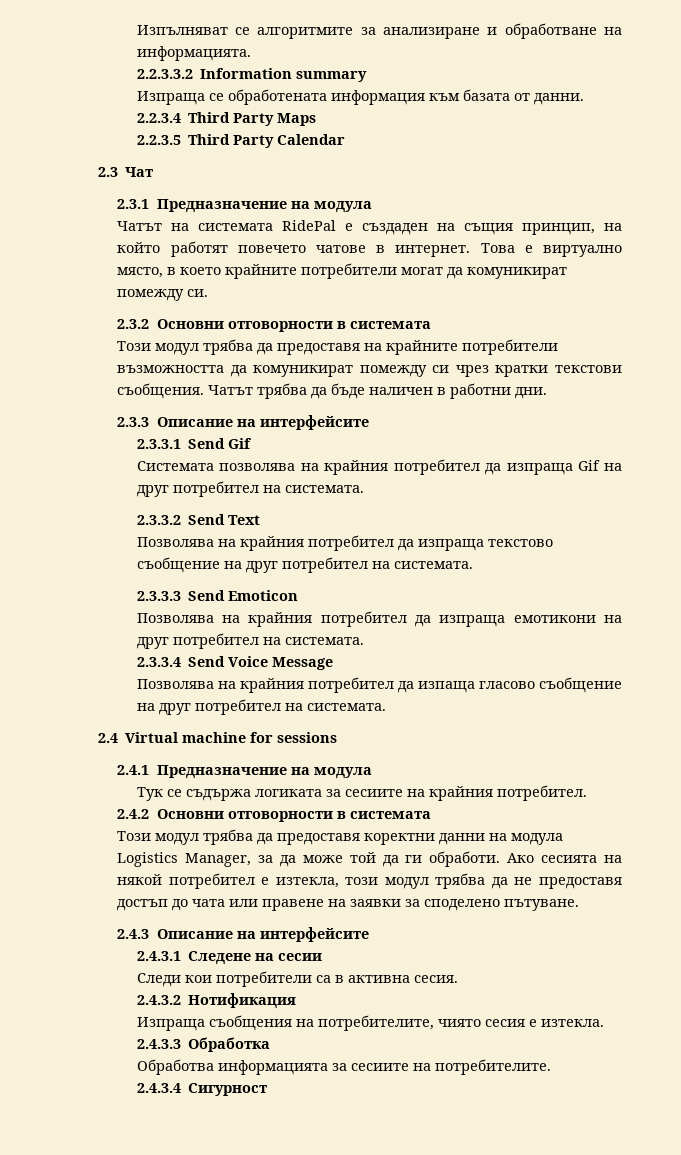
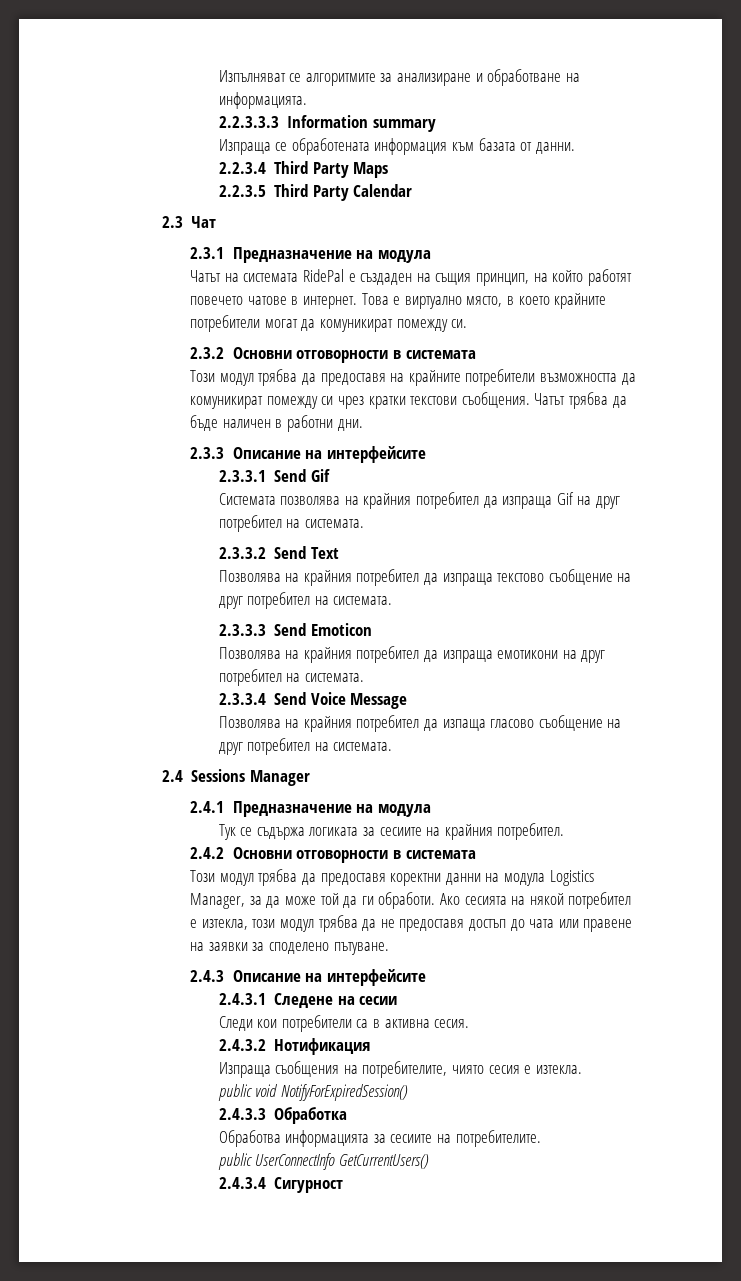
- 2.2.3.3.2 Information summary
+ 2.2.3.3.3 Information summary
- 2.4 Virtual machine for sessions
+ 2.4 Sessions Manager
+ public void NotifyForExpiredSession()
+ public UserConnectInfo GetCurrentUsers()

